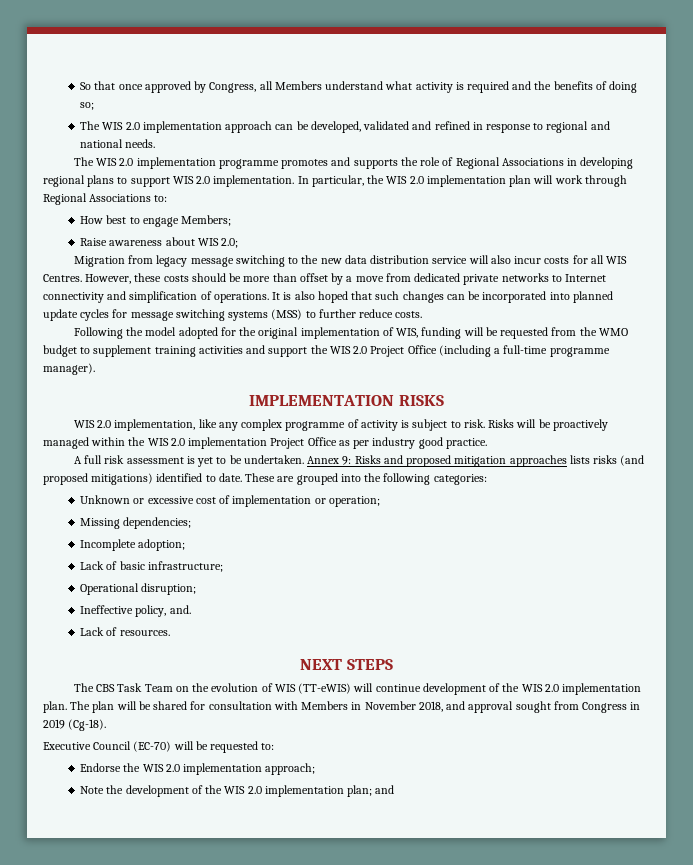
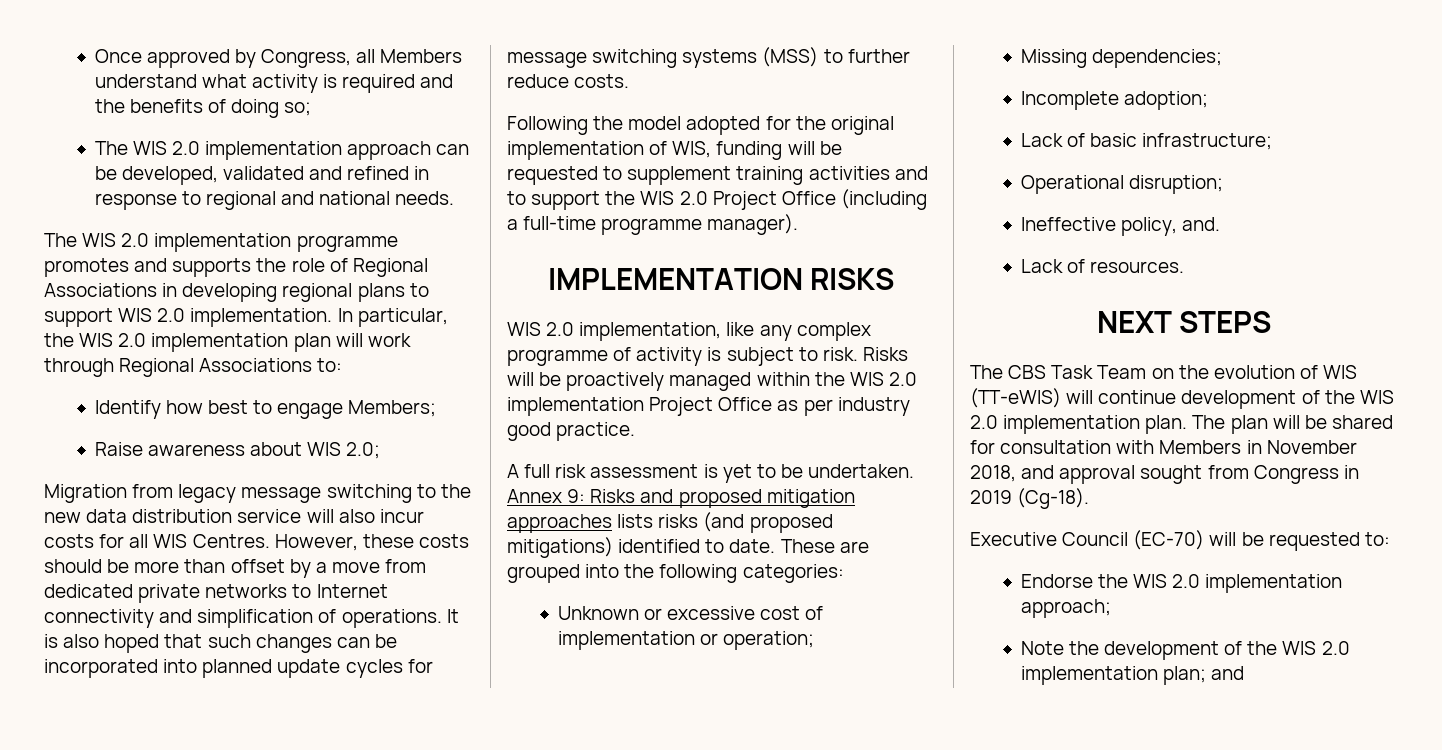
- So that once approved by Congress, all Members understand what activity is required and the benefits of doing so;
+ Once approved by Congress, all Members understand what activity is required and the benefits of doing so;
- How best to engage Members;
+ Identify how best to engage Members;
- Following the model adopted for the original implementation of WIS, funding will be requested from the WMO budget to supplement training activities and support the WIS 2.0 Project Office (including a full-time programme manager).
+ Following the model adopted for the original implementation of WIS, funding will be requested to supplement training activities and to support the WIS 2.0 Project Office (including a full-time programme manager).

